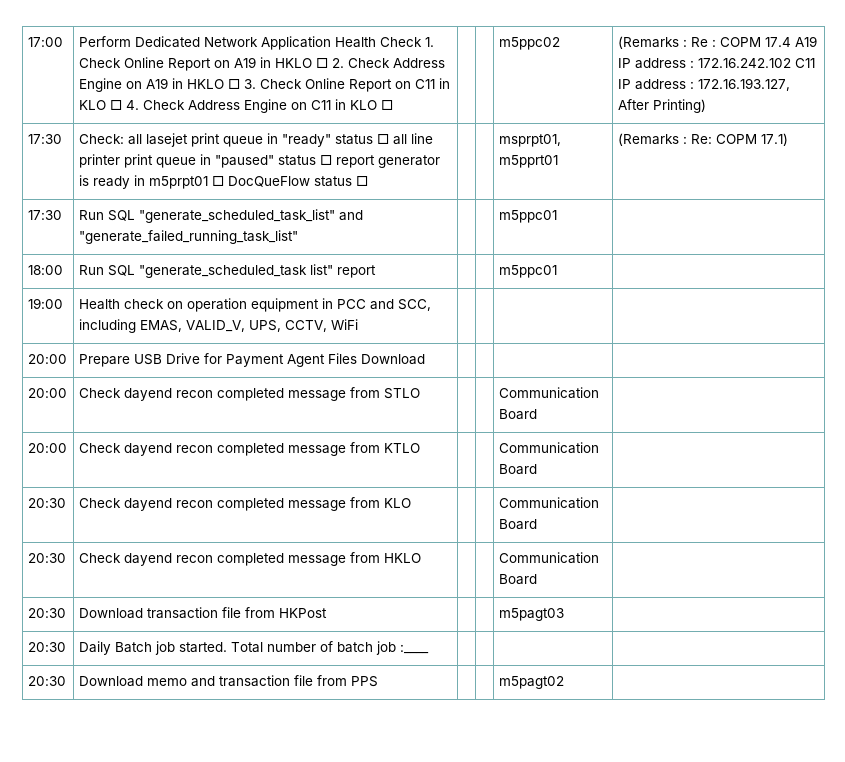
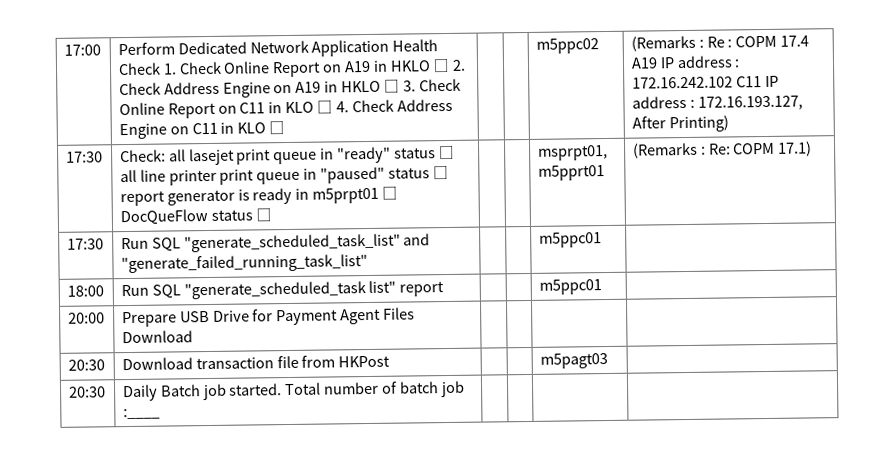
- 19:00 | Health check on operation equipment in PCC and SCC, including EMAS, VALID_V, UPS, CCTV, WiFi | | | |
- 20:00 | Check dayend recon completed message from STLO | | | Communication Board |
- 20:00 | Check dayend recon completed message from KTLO | | | Communication Board |
- 20:30 | Check dayend recon completed message from KLO | | | Communication Board |
- 20:30 | Check dayend recon completed message from HKLO | | | Communication Board |
- 20:30 | Download memo and transaction file from PPS | | | m5pagt02 |

